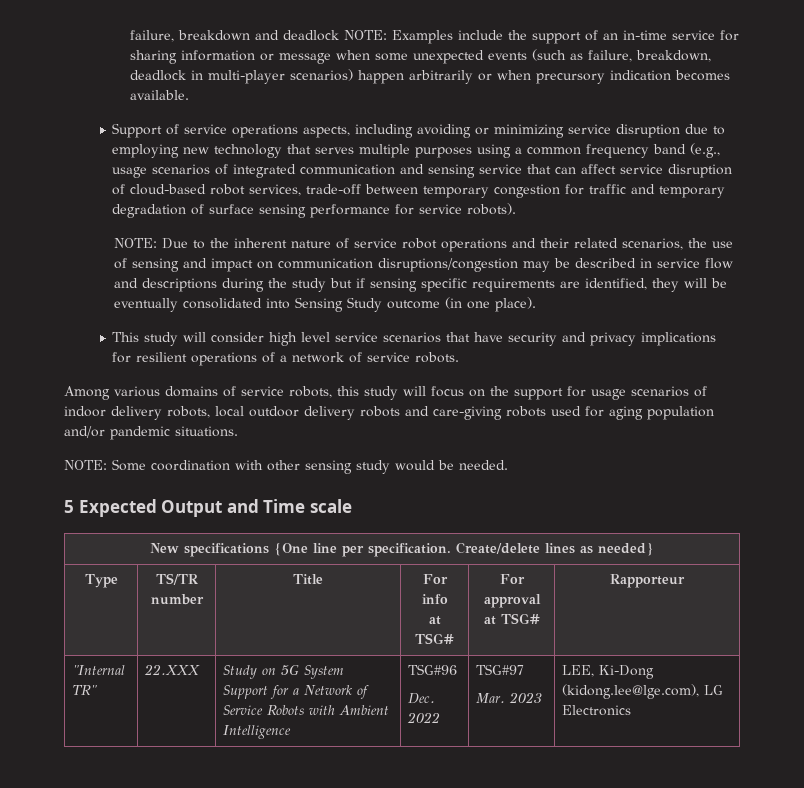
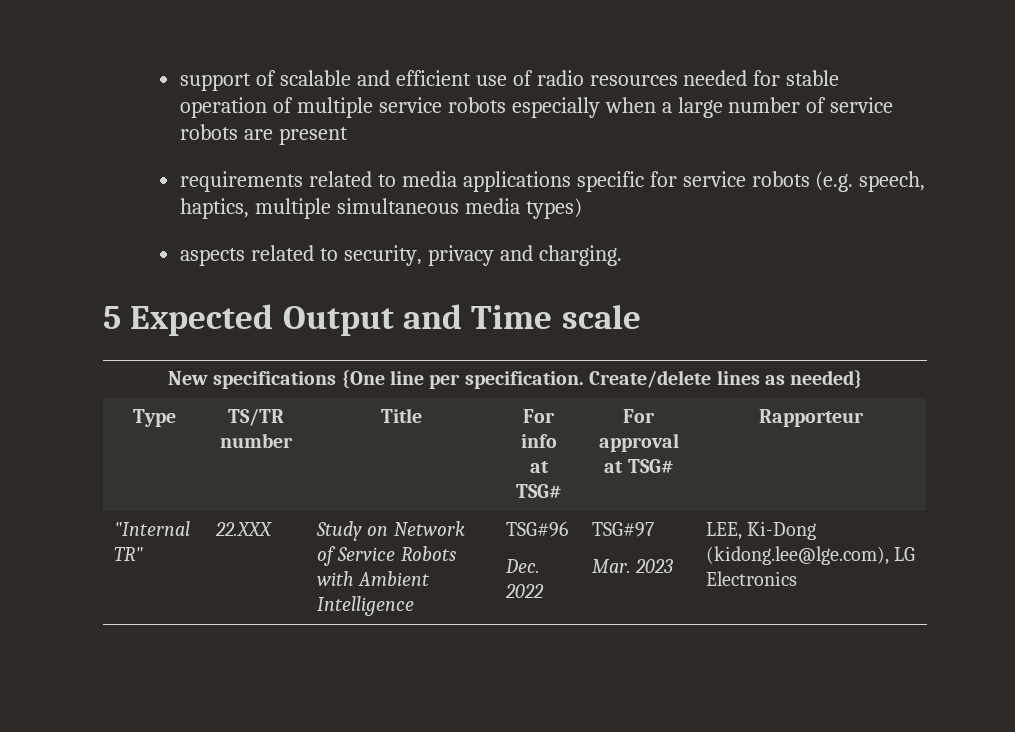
- failure, breakdown and deadlock NOTE: Examples include the support of an in-time service for sharing information or message when some unexpected events (such as failure, breakdown, deadlock in multi-player scenarios) happen arbitrarily or when precursory indication becomes available.
- Support of service operations aspects, including avoiding or minimizing service disruption due to employing new technology that serves multiple purposes using a common frequency band (e.g., usage scenarios of integrated communication and sensing service that can affect service disruption of cloud-based robot services, trade-off between temporary congestion for traffic and temporary degradation of surface sensing performance for service robots).
- NOTE: Due to the inherent nature of service robot operations and their related scenarios, the use of sensing and impact on communication disruptions/congestion may be described in service flow and descriptions during the study but if sensing specific requirements are identified, they will be eventually consolidated into Sensing Study outcome (in one place).
- This study will consider high level service scenarios that have security and privacy implications for resilient operations of a network of service robots.
- Among various domains of service robots, this study will focus on the support for usage scenarios of indoor delivery robots, local outdoor delivery robots and care-giving robots used for aging population and/or pandemic situations.
- NOTE: Some coordination with other sensing study would be needed.
+ support of scalable and efficient use of radio resources needed for stable operation of multiple service robots especially when a large number of service robots are present
+ requirements related to media applications specific for service robots (e.g. speech, haptics, multiple simultaneous media types)
+ aspects related to security, privacy and charging.
- "Internal TR" | 22.XXX | Study on 5G System Support for a Network of Service Robots with Ambient Intelligence | TSG#96
+ "Internal TR" | 22.XXX | Study on Network of Service Robots with Ambient Intelligence | TSG#96

